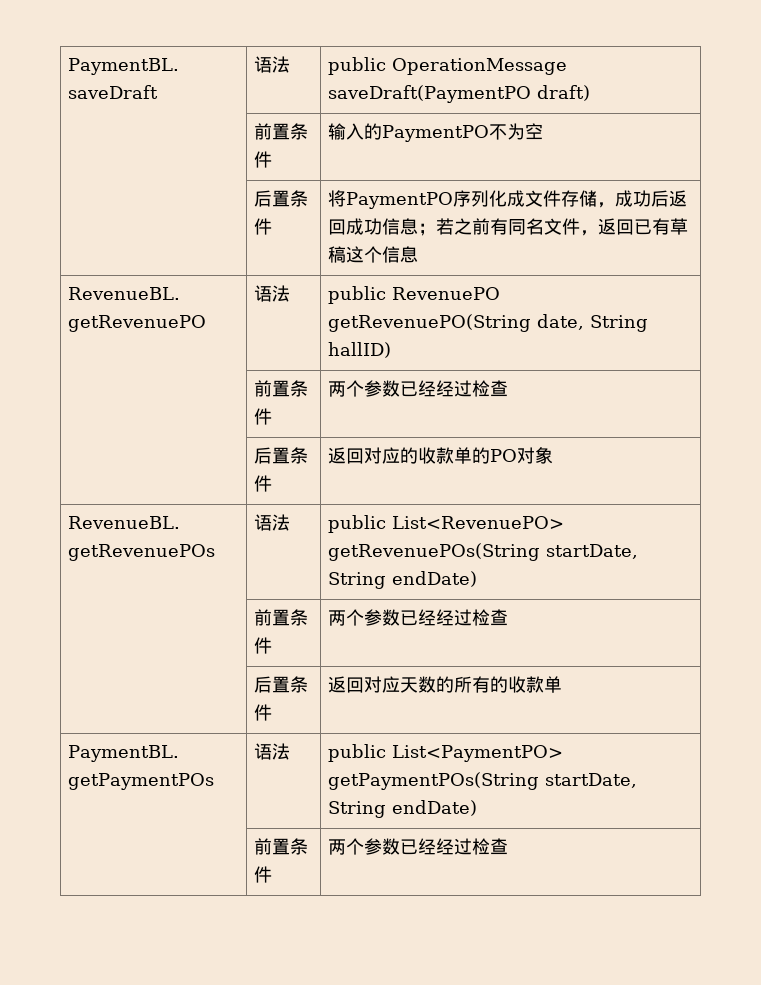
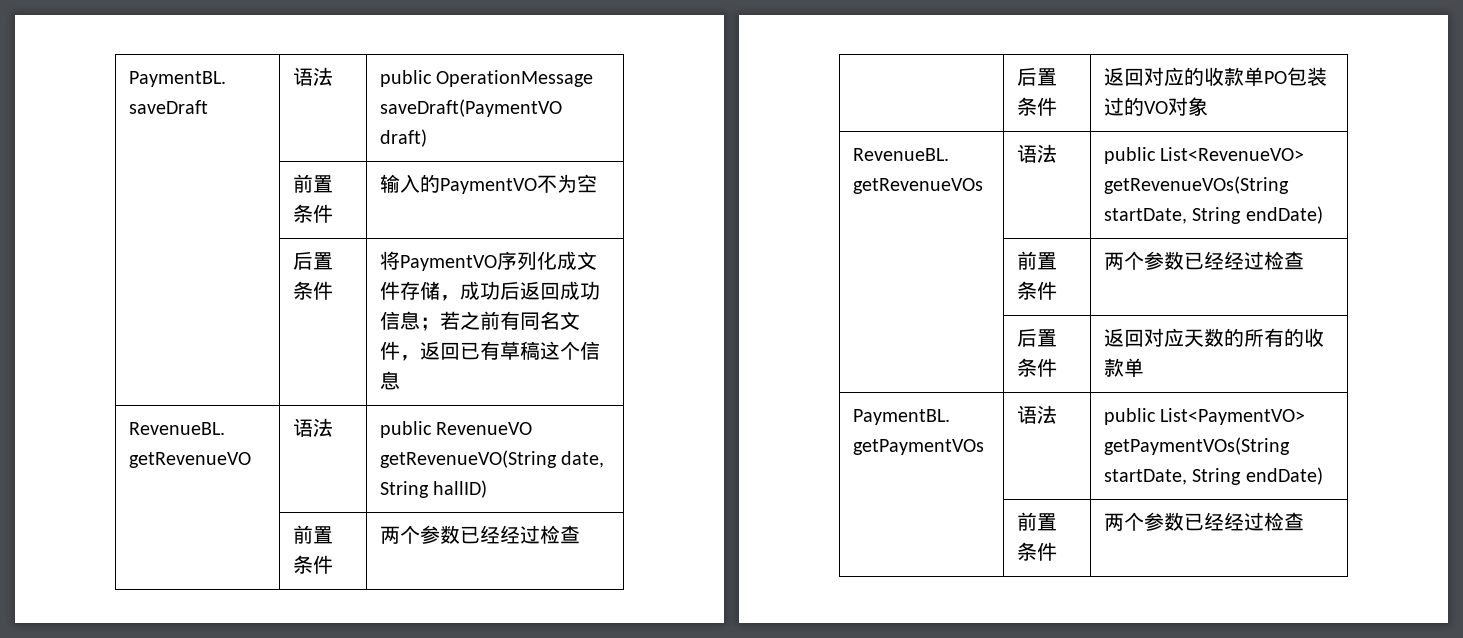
- PaymentBL. saveDraft | 语法 | public OperationMessage saveDraft(PaymentPO draft)
+ PaymentBL. saveDraft | 语法 | public OperationMessage saveDraft(PaymentVO draft)
- | 前置条件 | 输入的PaymentPO不为空
+ | 前置条件 | 输入的PaymentVO不为空
- | 后置条件 | 将PaymentPO序列化成文件存储，成功后返回成功信息；若之前有同名文件，返回已有草稿这个信息
+ | 后置条件 | 将PaymentVO序列化成文件存储，成功后返回成功信息；若之前有同名文件，返回已有草稿这个信息
- RevenueBL. getRevenuePO | 语法 | public RevenuePO getRevenuePO(String date, String hallID)
+ RevenueBL. getRevenueVO | 语法 | public RevenueVO getRevenueVO(String date, String hallID)
- | 后置条件 | 返回对应的收款单的PO对象
+ | 后置条件 | 返回对应的收款单PO包装过的VO对象
- RevenueBL. getRevenuePOs | 语法 | public List<RevenuePO> getRevenuePOs(String startDate, String endDate)
+ RevenueBL. getRevenueVOs | 语法 | public List<RevenueVO> getRevenueVOs(String startDate, String endDate)
- PaymentBL. getPaymentPOs | 语法 | public List<PaymentPO> getPaymentPOs(String startDate, String endDate)
+ PaymentBL. getPaymentVOs | 语法 | public List<PaymentVO> getPaymentVOs(String startDate, String endDate)

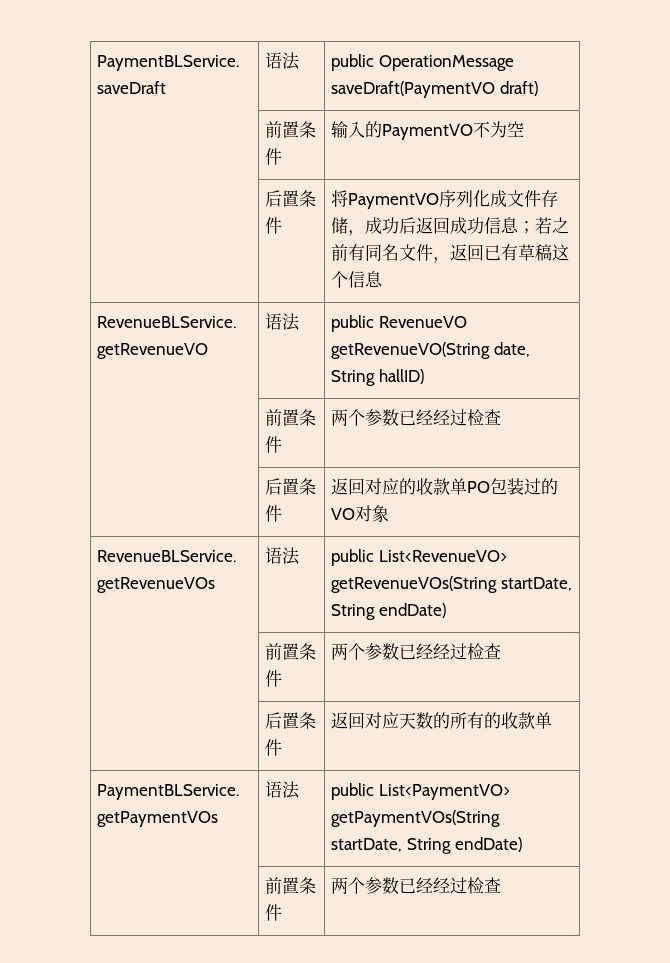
- PaymentBL. saveDraft | 语法 | public OperationMessage saveDraft(PaymentVO draft)
+ PaymentBLService. saveDraft | 语法 | public OperationMessage saveDraft(PaymentVO draft)
- RevenueBL. getRevenueVO | 语法 | public RevenueVO getRevenueVO(String date, String hallID)
+ RevenueBLService. getRevenueVO | 语法 | public RevenueVO getRevenueVO(String date, String hallID)
- RevenueBL. getRevenueVOs | 语法 | public List<RevenueVO> getRevenueVOs(String startDate, String endDate)
+ RevenueBLService. getRevenueVOs | 语法 | public List<RevenueVO> getRevenueVOs(String startDate, String endDate)
- PaymentBL. getPaymentVOs | 语法 | public List<PaymentVO> getPaymentVOs(String startDate, String endDate)
+ PaymentBLService. getPaymentVOs | 语法 | public List<PaymentVO> getPaymentVOs(String startDate, String endDate)

